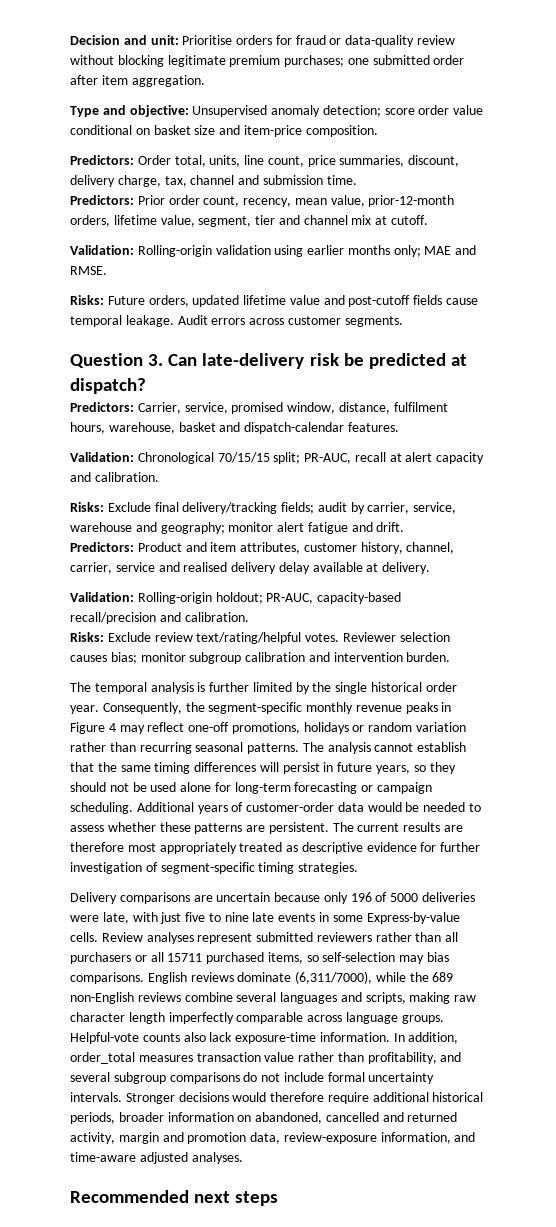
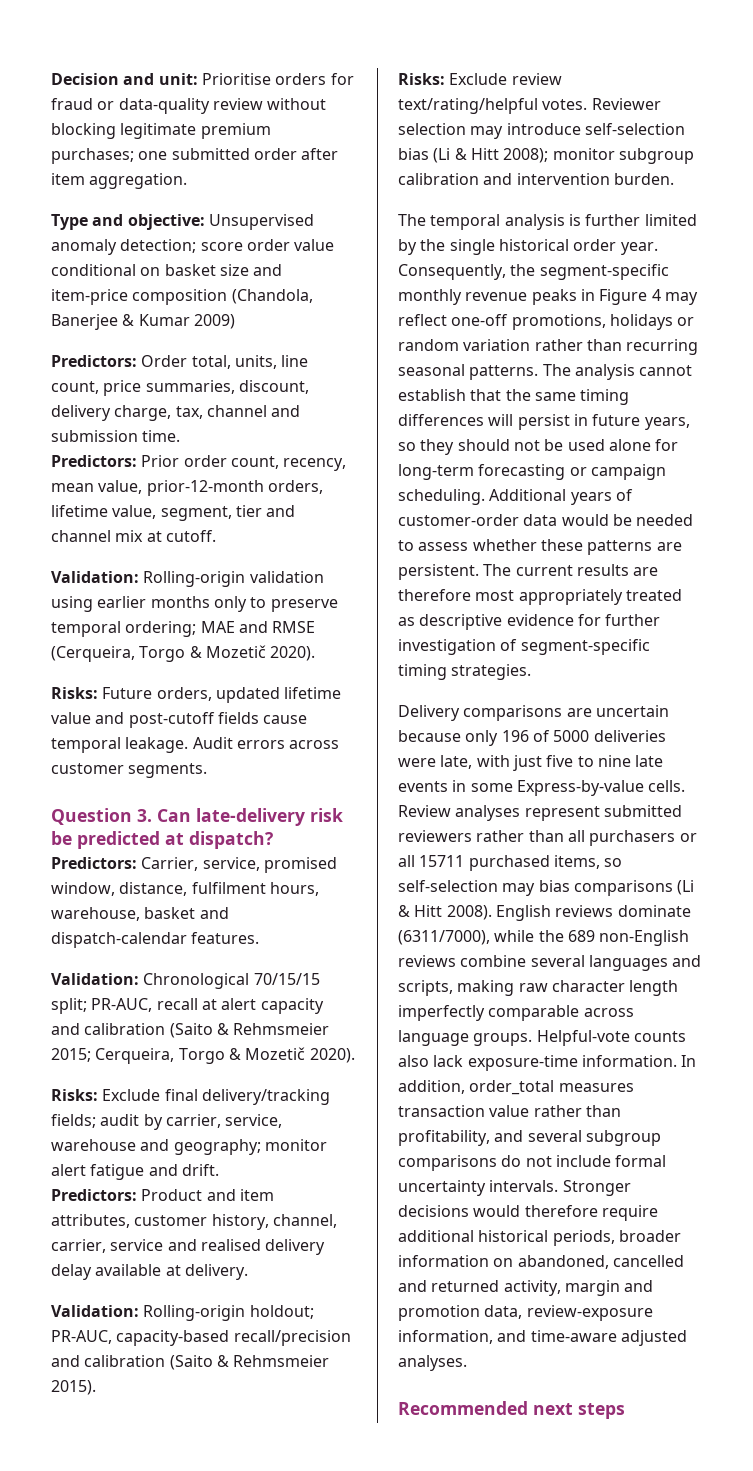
- Type and objective: Unsupervised anomaly detection; score order value conditional on basket size and item-price composition.
+ Type and objective: Unsupervised anomaly detection; score order value conditional on basket size and item-price composition (Chandola, Banerjee & Kumar 2009)
- Validation: Rolling-origin validation using earlier months only; MAE and RMSE.
+ Validation: Rolling-origin validation using earlier months only to preserve temporal ordering; MAE and RMSE (Cerqueira, Torgo & Mozetič 2020).
- Validation: Chronological 70/15/15 split; PR-AUC, recall at alert capacity and calibration.
+ Validation: Chronological 70/15/15 split; PR-AUC, recall at alert capacity and calibration (Saito & Rehmsmeier 2015; Cerqueira, Torgo & Mozetič 2020).
- Validation: Rolling-origin holdout; PR-AUC, capacity-based recall/precision and calibration.
+ Validation: Rolling-origin holdout; PR-AUC, capacity-based recall/precision and calibration (Saito & Rehmsmeier 2015).
- Reviewer selection causes bias; monitor subgroup calibration and intervention burden.
+ Reviewer selection may introduce self-selection bias (Li & Hitt 2008); monitor subgroup calibration and intervention burden.
- Review analyses represent submitted reviewers rather than all purchasers or all 15711 purchased items, so self-selection may bias comparisons.
+ Review analyses represent submitted reviewers rather than all purchasers or all 15711 purchased items, so self-selection may bias comparisons (Li & Hitt 2008).
- English reviews dominate (6,311/7000), while the 689 non-English reviews combine several languages and scripts, making raw character length imperfectly comparable across language groups.
+ English reviews dominate (6311/7000), while the 689 non-English reviews combine several languages and scripts, making raw character length imperfectly comparable across language groups.

